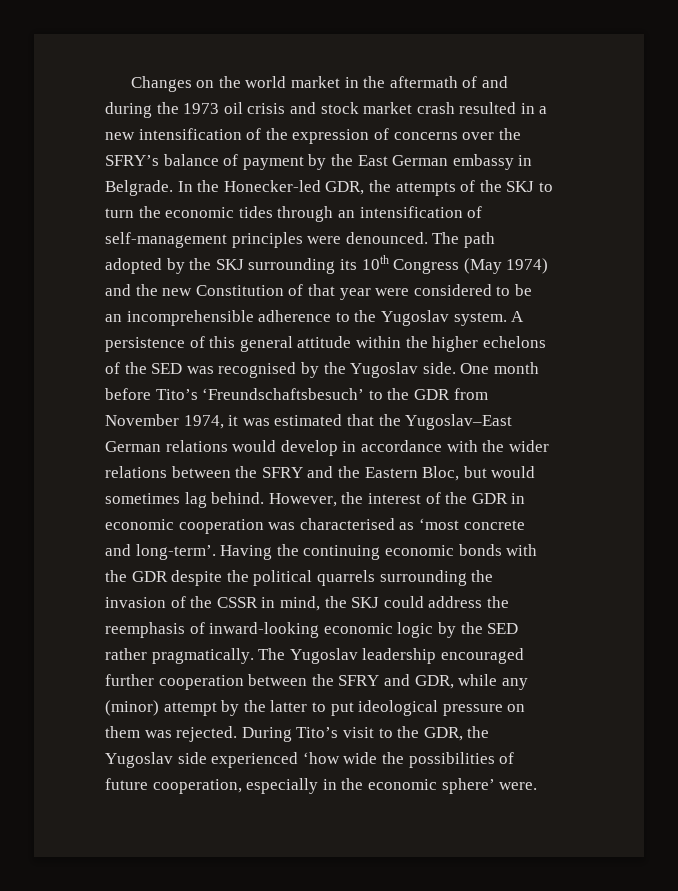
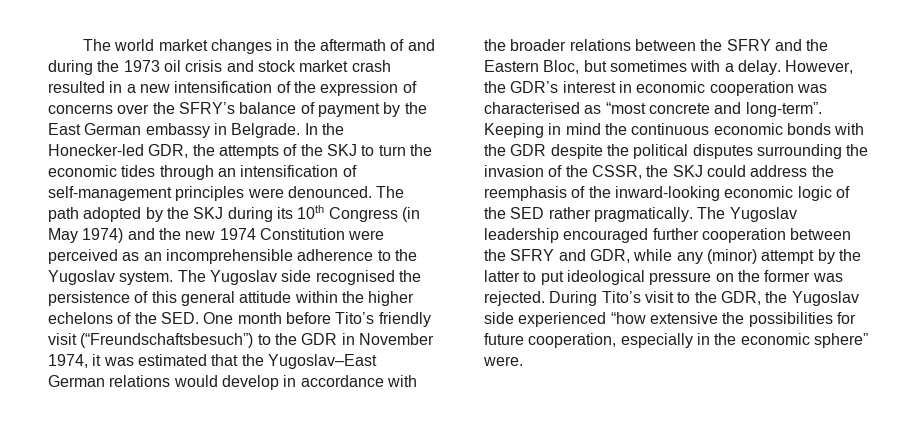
- Changes on the world market in the aftermath of and during the 1973 oil crisis and stock market crash resulted in a new intensification of the expression of concerns over the SFRY’s balance of payment by the East German embassy in Belgrade.
+ The world market changes in the aftermath of and during the 1973 oil crisis and stock market crash resulted in a new intensification of the expression of concerns over the SFRY’s balance of payment by the East German embassy in Belgrade.
- The path adopted by the SKJ surrounding its 10th Congress (May 1974) and the new Constitution of that year were considered to be an incomprehensible adherence to the Yugoslav system.
+ The path adopted by the SKJ during its 10th Congress (in May 1974) and the new 1974 Constitution were perceived as an incomprehensible adherence to the Yugoslav system.
- A persistence of this general attitude within the higher echelons of the SED was recognised by the Yugoslav side. One month before Tito’s ‘Freundschaftsbesuch’ to the GDR from November 1974, it was estimated that the Yugoslav–East German relations would develop in accordance with the wider relations between the SFRY and the Eastern Bloc, but would sometimes lag behind. However, the interest of the GDR in economic cooperation was characterised as ‘most concrete and long-term’. Having the continuing economic bonds with the GDR despite the political quarrels surrounding the invasion of the CSSR in mind, the SKJ could address the reemphasis of inward-looking economic logic by the SED rather pragmatically.
+ The Yugoslav side recognised the persistence of this general attitude within the higher echelons of the SED. One month before Tito’s friendly visit (“Freundschaftsbesuch”) to the GDR in November 1974, it was estimated that the Yugoslav–East German relations would develop in accordance with the broader relations between the SFRY and the Eastern Bloc, but sometimes with a delay. However, the GDR’s interest in economic cooperation was characterised as “most concrete and long-term”. Keeping in mind the continuous economic bonds with the GDR despite the political disputes surrounding the invasion of the CSSR, the SKJ could address the reemphasis of the inward-looking economic logic of the SED rather pragmatically.
- The Yugoslav leadership encouraged further cooperation between the SFRY and GDR, while any (minor) attempt by the latter to put ideological pressure on them was rejected.
+ The Yugoslav leadership encouraged further cooperation between the SFRY and GDR, while any (minor) attempt by the latter to put ideological pressure on the former was rejected.
- During Tito’s visit to the GDR, the Yugoslav side experienced ‘how wide the possibilities of future cooperation, especially in the economic sphere’ were.
+ During Tito’s visit to the GDR, the Yugoslav side experienced “how extensive the possibilities for future cooperation, especially in the economic sphere” were.

